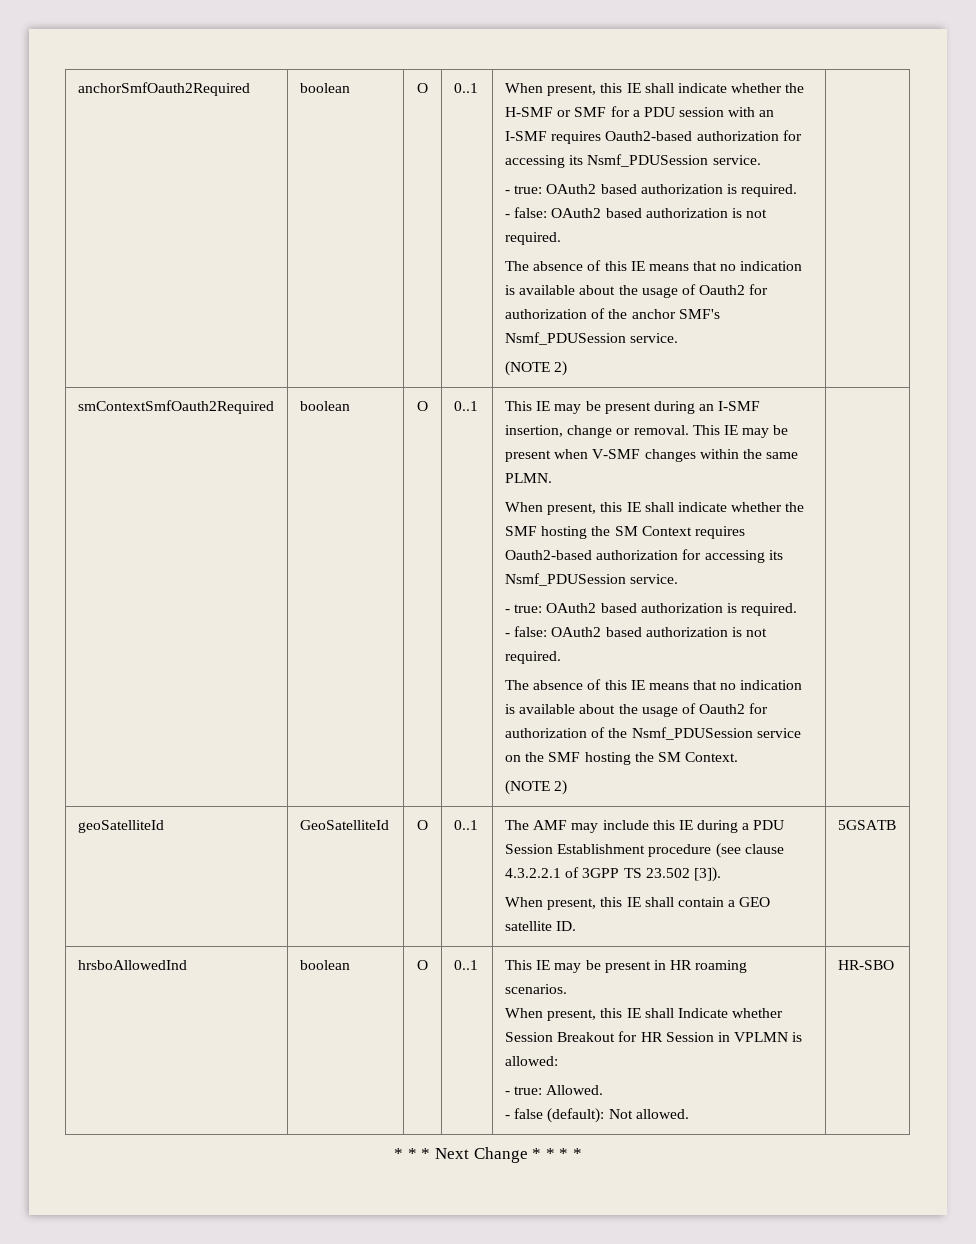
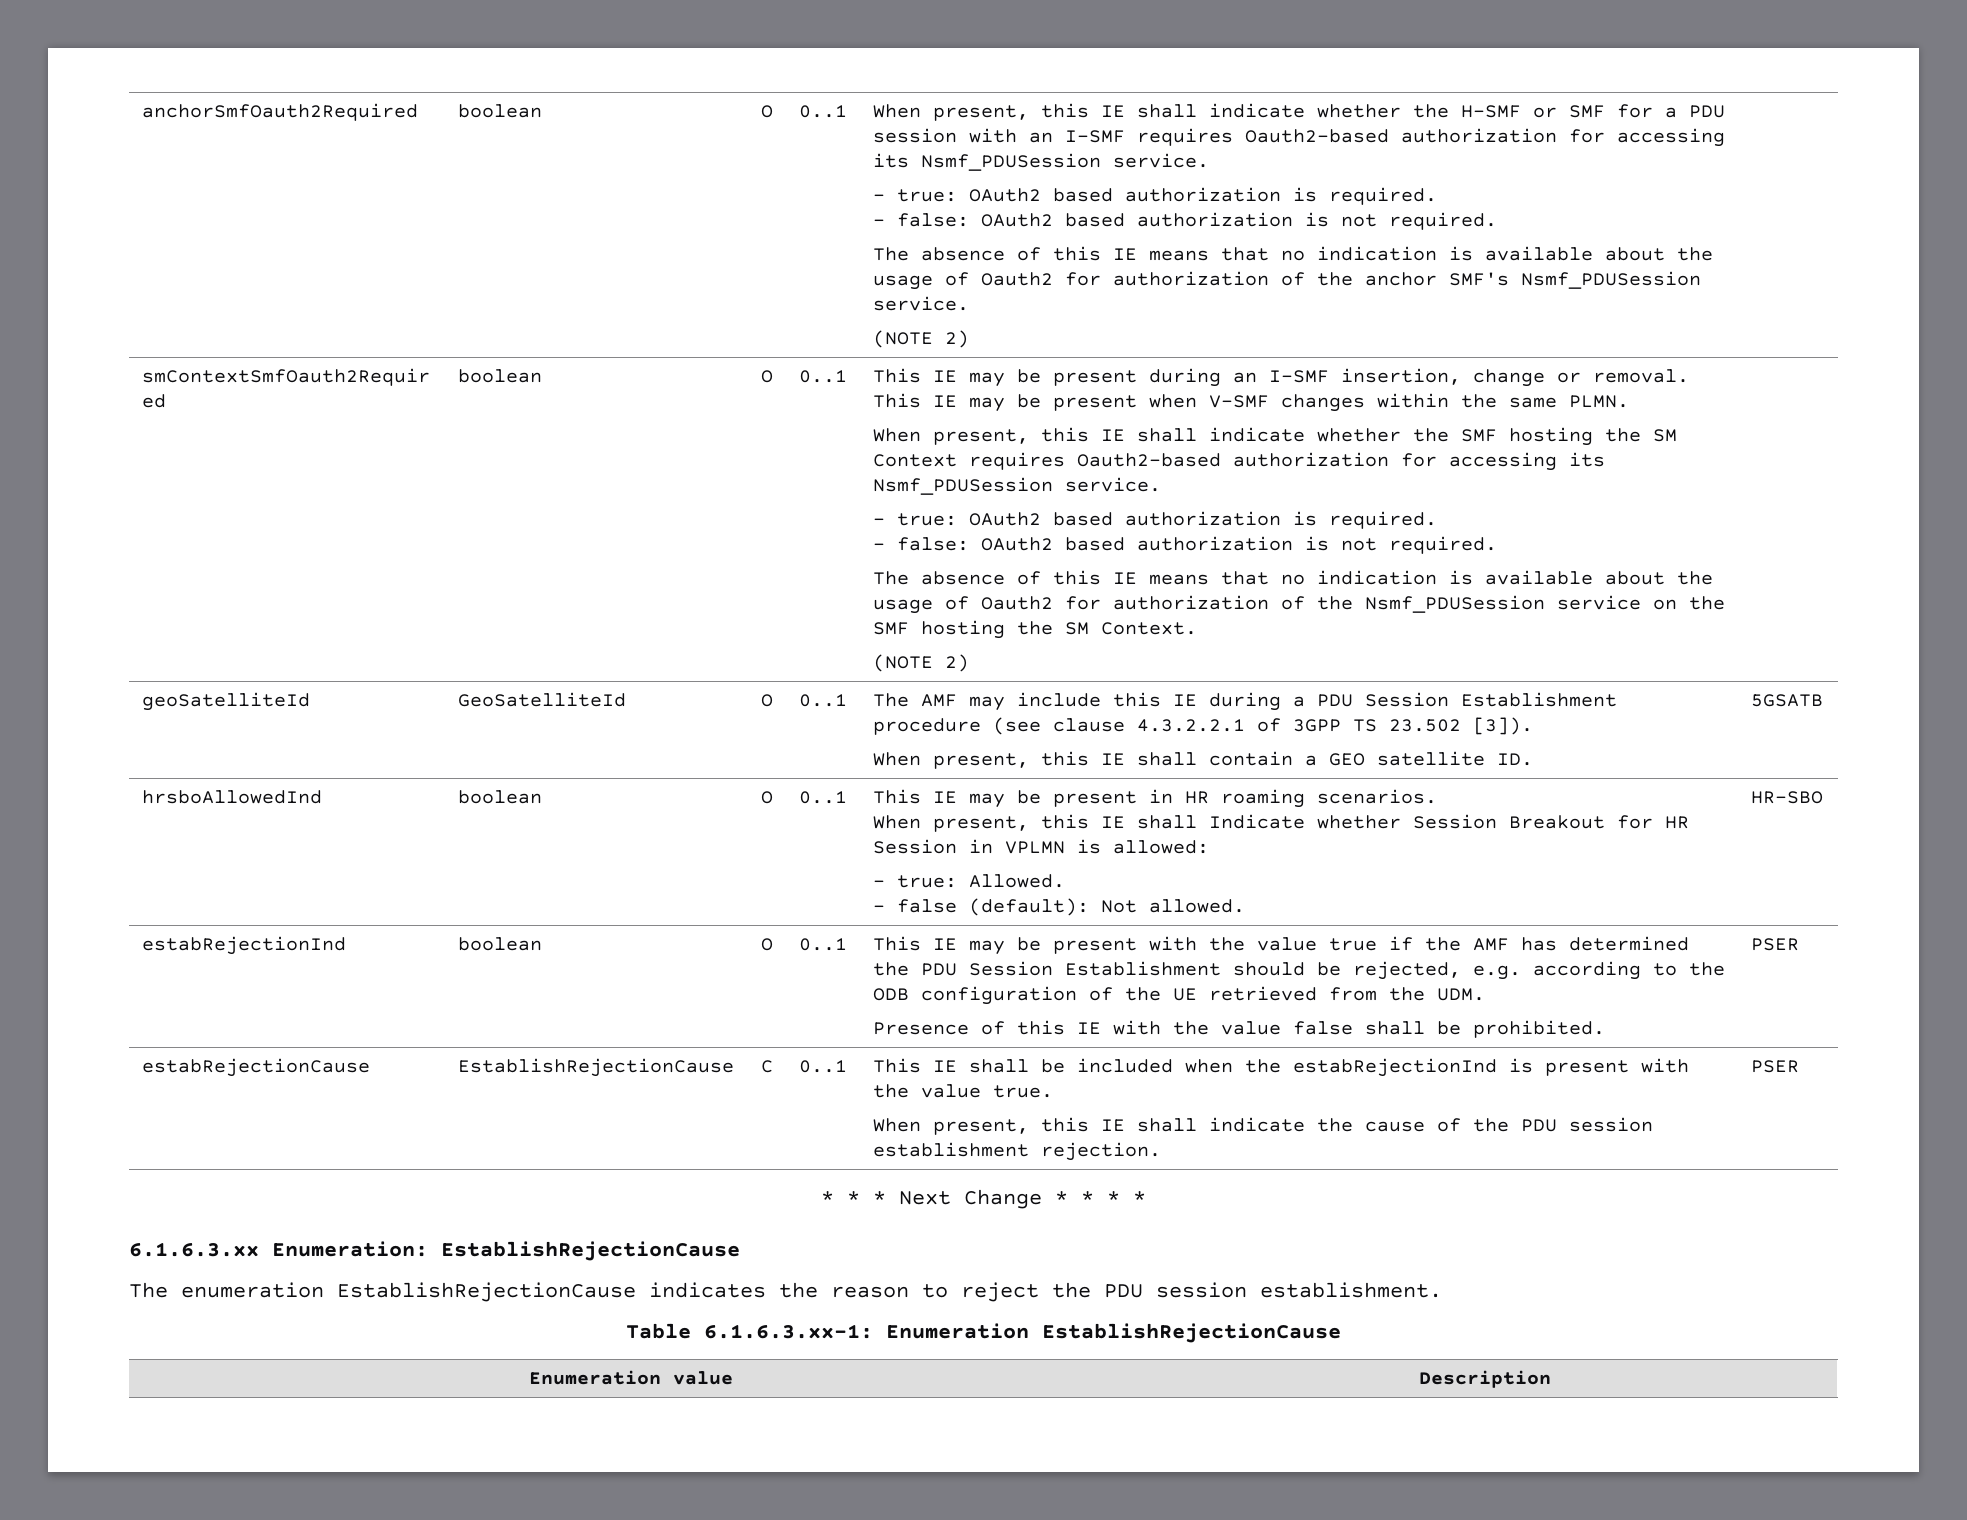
+ estabRejectionInd | boolean | O | 0..1 | This IE may be present with the value true if the AMF has determined the PDU Session Establishment should be rejected, e.g. according to the ODB configuration of the UE retrieved from the UDM.
+ Presence of this IE with the value false shall be prohibited. | PSER
+ estabRejectionCause | EstablishRejectionCause | C | 0..1 | This IE shall be included when the estabRejectionInd is present with the value true.
+ When present, this IE shall indicate the cause of the PDU session establishment rejection. | PSER
+ 6.1.6.3.xx Enumeration: EstablishRejectionCause
+ The enumeration EstablishRejectionCause indicates the reason to reject the PDU session establishment.
+ Table 6.1.6.3.xx-1: Enumeration EstablishRejectionCause
+ Enumeration value | Description

